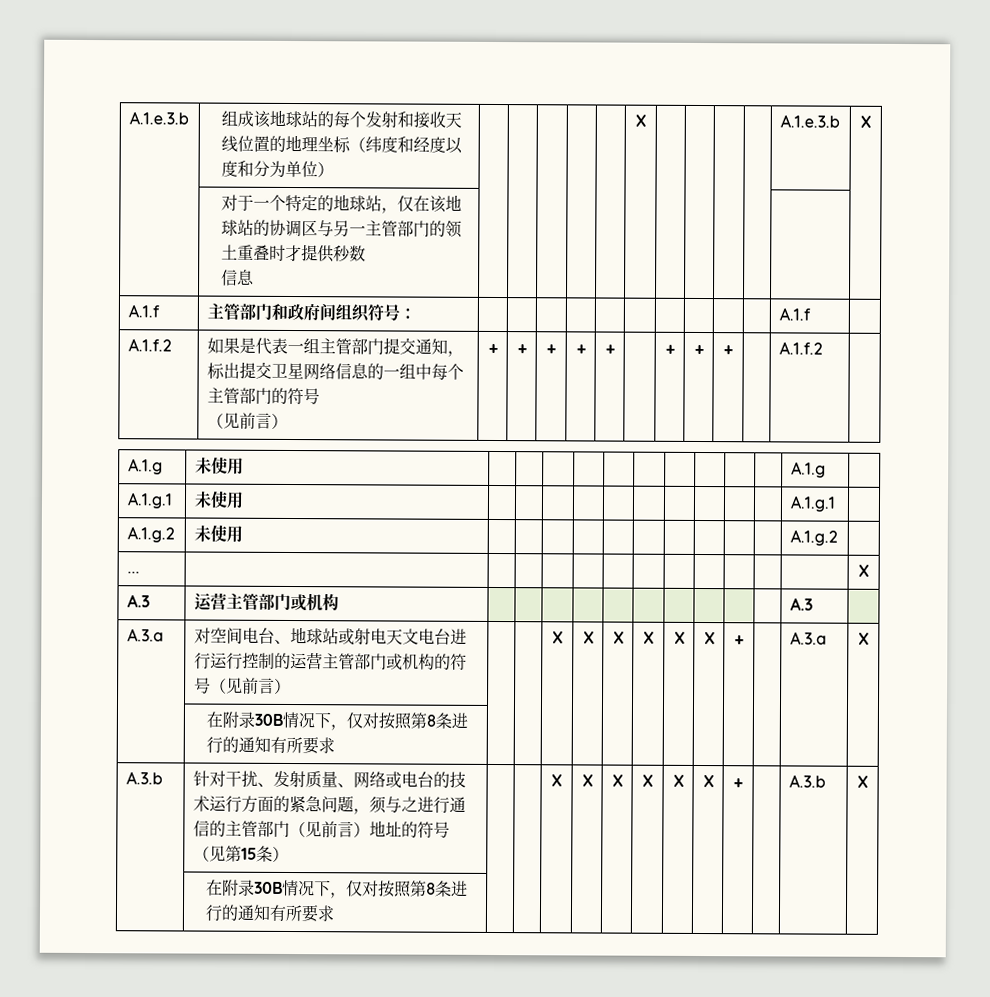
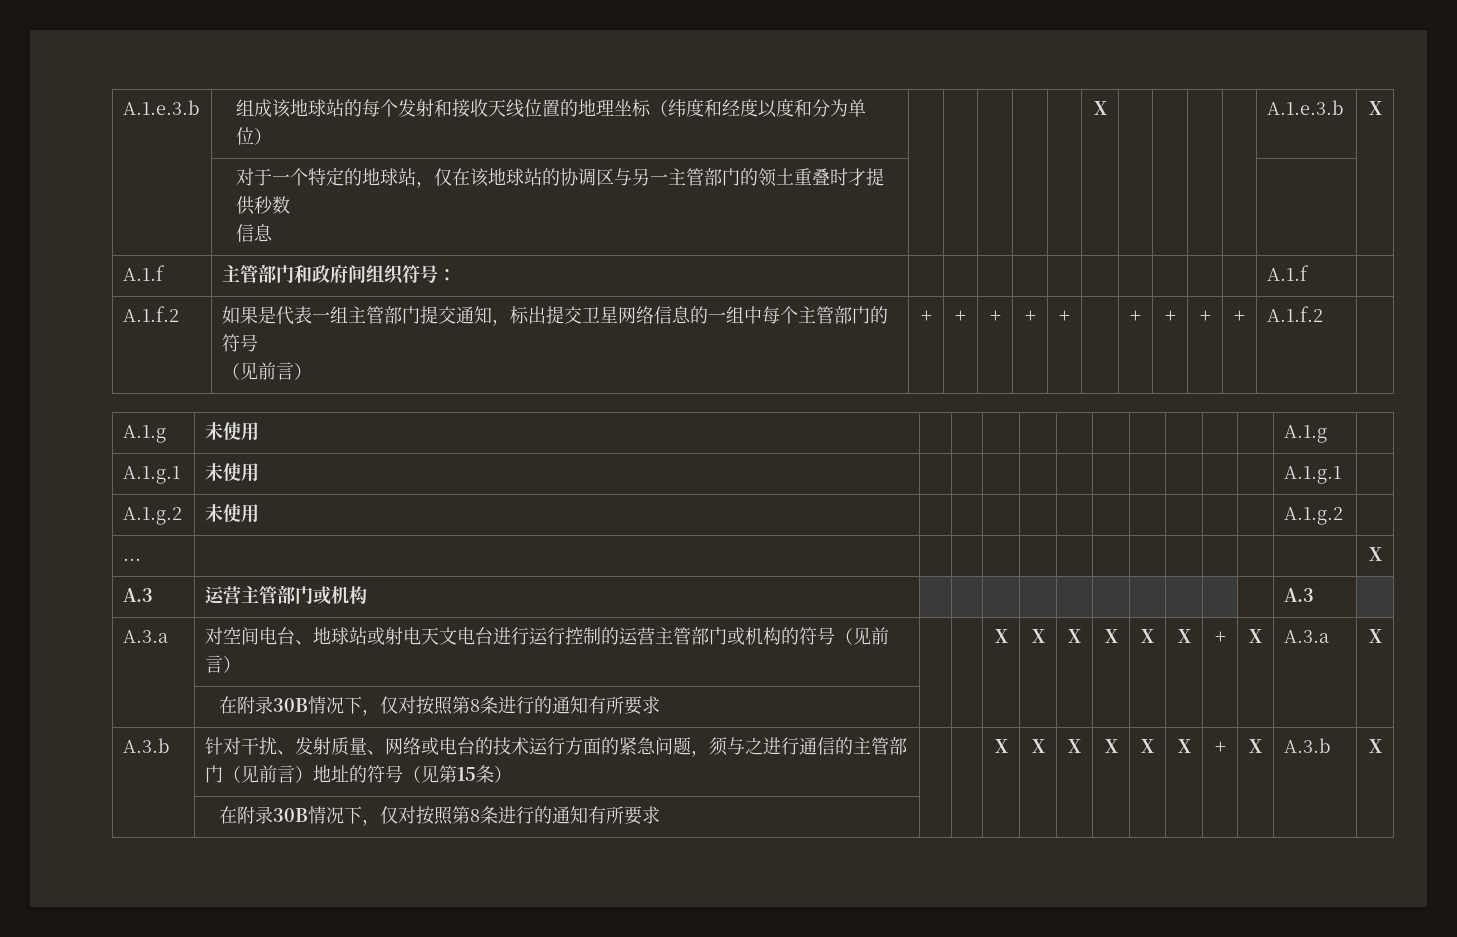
  A.1.f.2 | 如果是代表一组主管部门提交通知，标出提交卫星网络信息的一组中每个主管部门的符号
- （见前言） | + | + | + | + | + | | + | + | + | | A.1.f.2 |
+ （见前言） | + | + | + | + | + | | + | + | + | + | A.1.f.2 |
- A.3.a | 对空间电台、地球站或射电天文电台进行运行控制的运营主管部门或机构的符号（见前言） | | | X | X | X | X | X | X | + | | A.3.a | X
+ A.3.a | 对空间电台、地球站或射电天文电台进行运行控制的运营主管部门或机构的符号（见前言） | | | X | X | X | X | X | X | + | X | A.3.a | X
- A.3.b | 针对干扰、发射质量、网络或电台的技术运行方面的紧急问题，须与之进行通信的主管部门（见前言）地址的符号（见第15条） | | | X | X | X | X | X | X | + | | A.3.b | X
+ A.3.b | 针对干扰、发射质量、网络或电台的技术运行方面的紧急问题，须与之进行通信的主管部门（见前言）地址的符号（见第15条） | | | X | X | X | X | X | X | + | X | A.3.b | X

